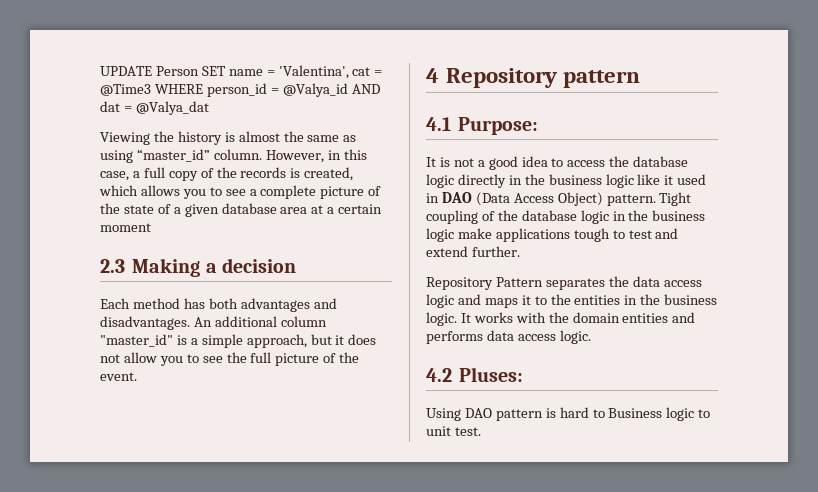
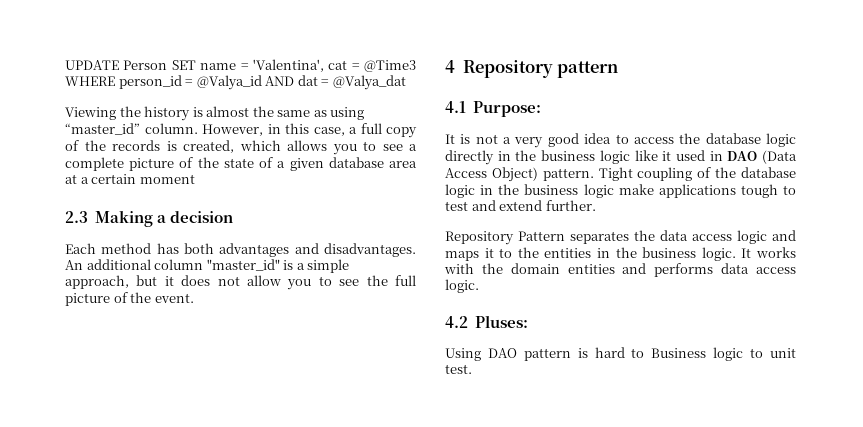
- It is not a good idea to access the database logic directly in the business logic like it used in DAO (Data Access Object) pattern.
+ It is not a very good idea to access the database logic directly in the business logic like it used in DAO (Data Access Object) pattern.

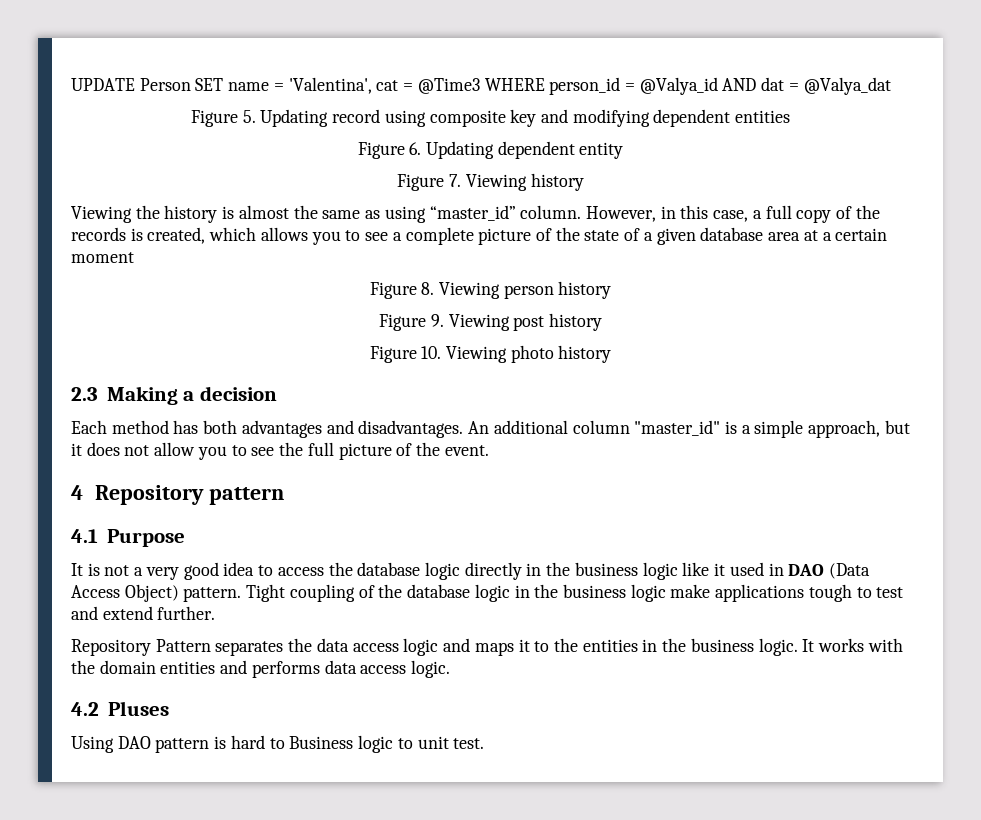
+ Figure 5. Updating record using composite key and modifying dependent entities
+ Figure 6. Updating dependent entity
+ Figure 7. Viewing history
+ Figure 8. Viewing person history
+ Figure 9. Viewing post history
+ Figure 10. Viewing photo history
- 4.1 Purpose:
+ 4.1 Purpose
- 4.2 Pluses:
+ 4.2 Pluses

